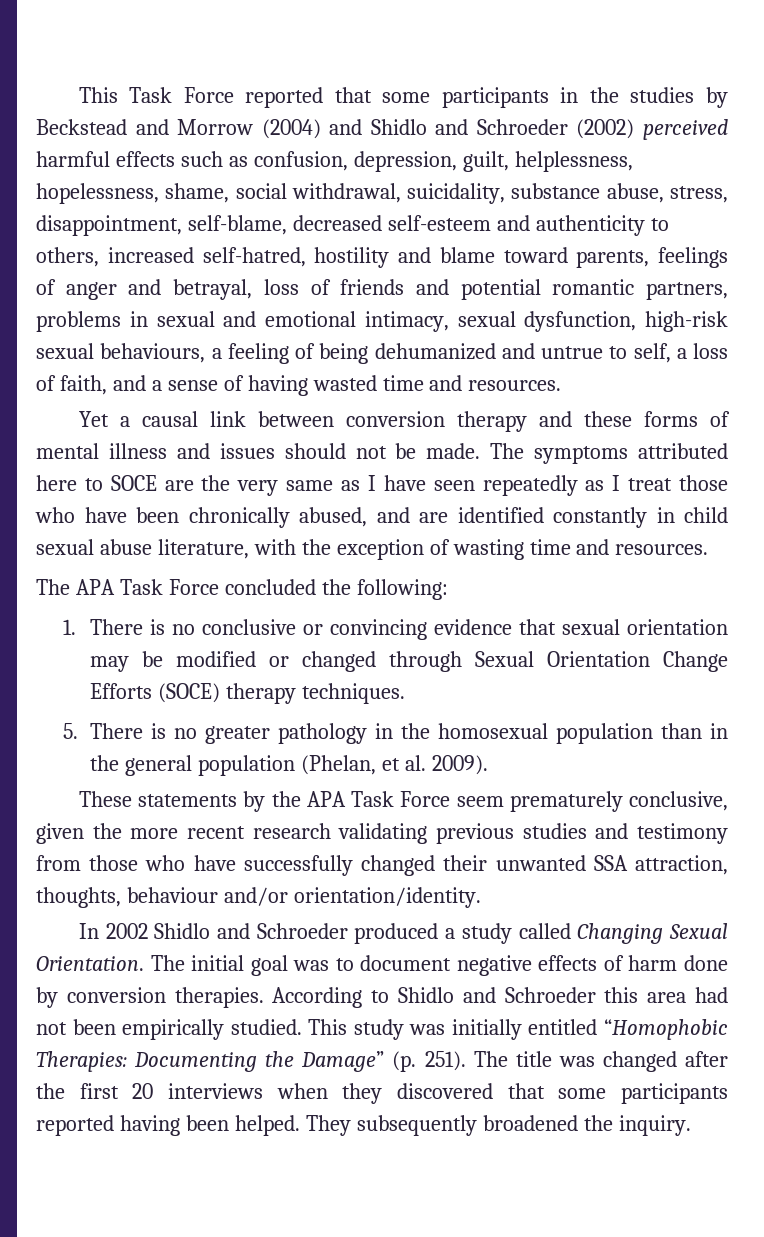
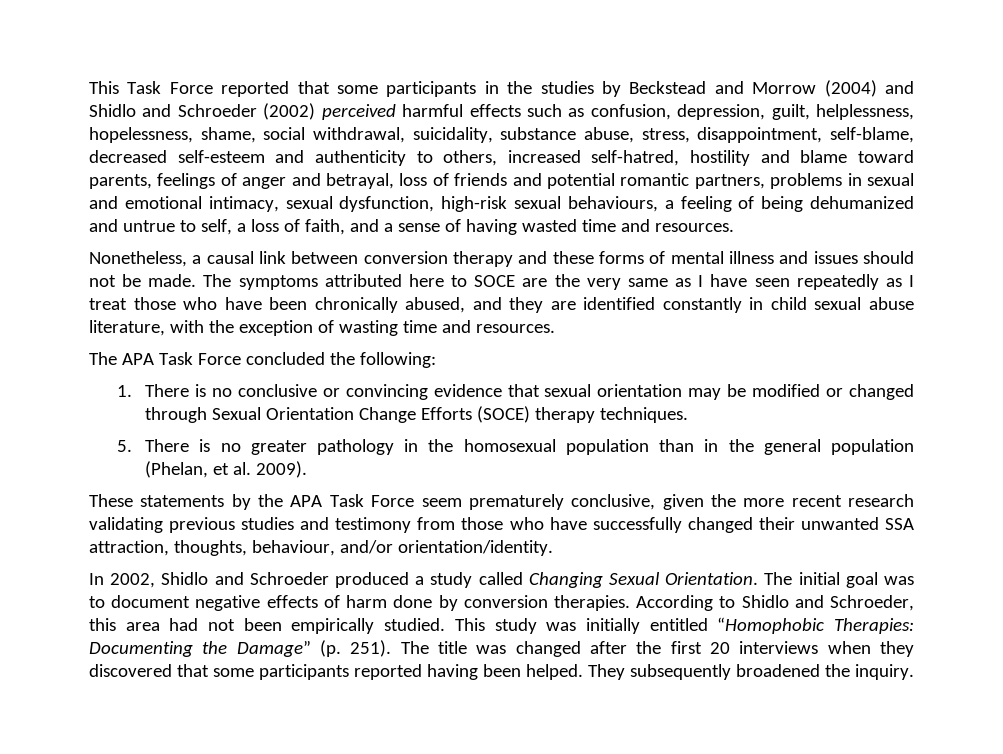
- Yet a causal link between conversion therapy and these forms of mental illness and issues should not be made.
+ Nonetheless, a causal link between conversion therapy and these forms of mental illness and issues should not be made.
- The symptoms attributed here to SOCE are the very same as I have seen repeatedly as I treat those who have been chronically abused, and are identified constantly in child sexual abuse literature, with the exception of wasting time and resources.
+ The symptoms attributed here to SOCE are the very same as I have seen repeatedly as I treat those who have been chronically abused, and they are identified constantly in child sexual abuse literature, with the exception of wasting time and resources.
- These statements by the APA Task Force seem prematurely conclusive, given the more recent research validating previous studies and testimony from those who have successfully changed their unwanted SSA attraction, thoughts, behaviour and/or orientation/identity.
+ These statements by the APA Task Force seem prematurely conclusive, given the more recent research validating previous studies and testimony from those who have successfully changed their unwanted SSA attraction, thoughts, behaviour, and/or orientation/identity.
- In 2002 Shidlo and Schroeder produced a study called Changing Sexual Orientation.
+ In 2002, Shidlo and Schroeder produced a study called Changing Sexual Orientation.
- According to Shidlo and Schroeder this area had not been empirically studied.
+ According to Shidlo and Schroeder, this area had not been empirically studied.

